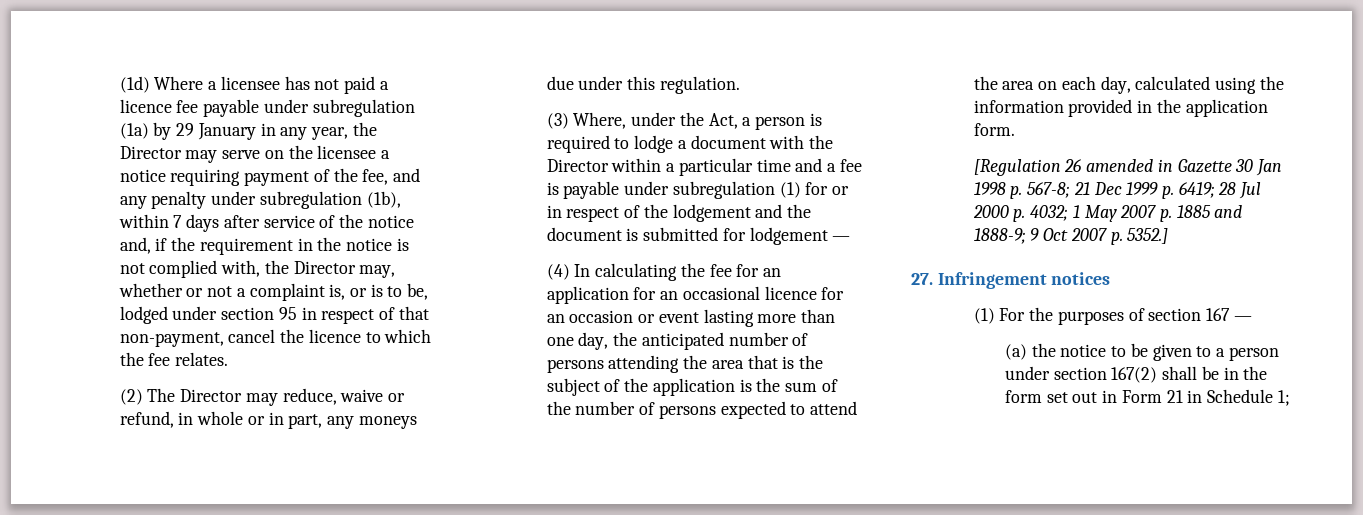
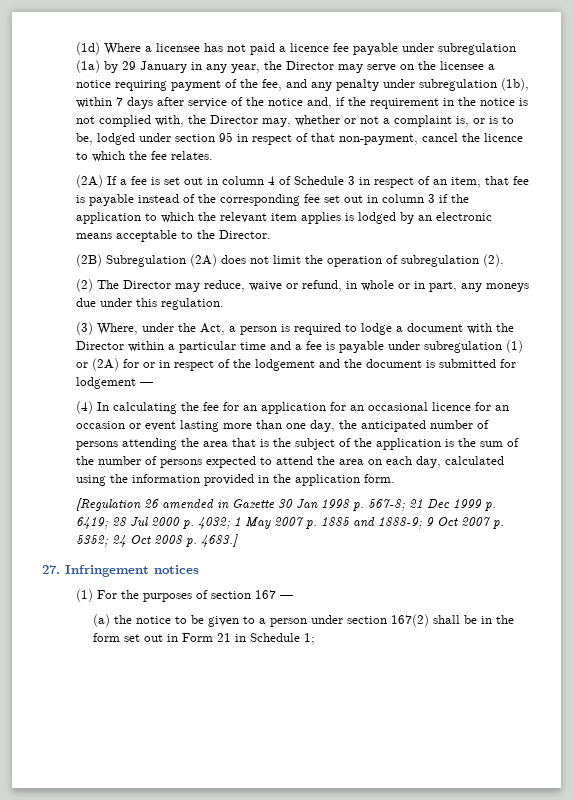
+ (2A) If a fee is set out in column 4 of Schedule 3 in respect of an item, that fee is payable instead of the corresponding fee set out in column 3 if the application to which the relevant item applies is lodged by an electronic means acceptable to the Director.
+ (2B) Subregulation (2A) does not limit the operation of subregulation (2).
- (3) Where, under the Act, a person is required to lodge a document with the Director within a particular time and a fee is payable under subregulation (1) for or in respect of the lodgement and the document is submitted for lodgement —
+ (3) Where, under the Act, a person is required to lodge a document with the Director within a particular time and a fee is payable under subregulation (1) or (2A) for or in respect of the lodgement and the document is submitted for lodgement —
- [Regulation 26 amended in Gazette 30 Jan 1998 p. 567-8; 21 Dec 1999 p. 6419; 28 Jul 2000 p. 4032; 1 May 2007 p. 1885 and 1888-9; 9 Oct 2007 p. 5352.]
+ [Regulation 26 amended in Gazette 30 Jan 1998 p. 567-8; 21 Dec 1999 p. 6419; 28 Jul 2000 p. 4032; 1 May 2007 p. 1885 and 1888-9; 9 Oct 2007 p. 5352; 24 Oct 2008 p. 4683.]

